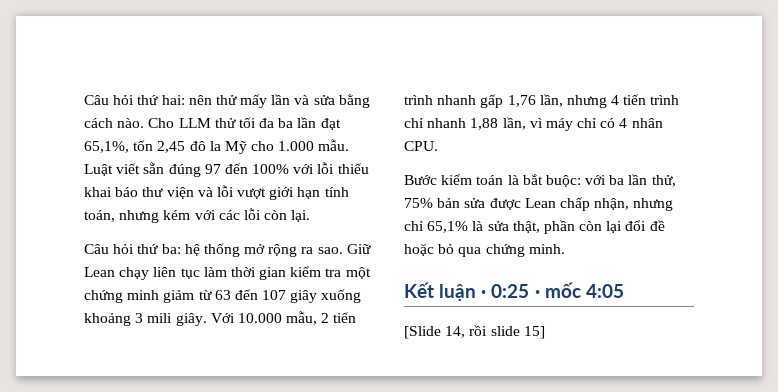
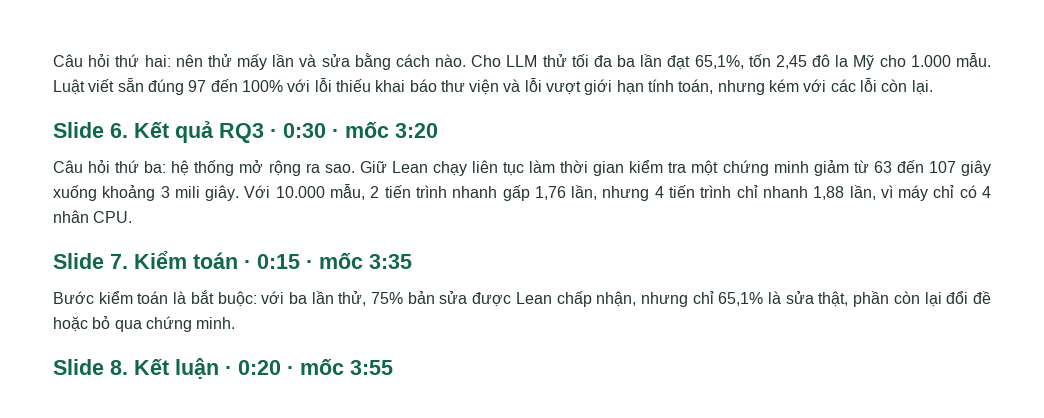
+ Slide 6. Kết quả RQ3 · 0:30 · mốc 3:20
+ Slide 7. Kiểm toán · 0:15 · mốc 3:35
- Kết luận · 0:25 · mốc 4:05
- [Slide 14, rồi slide 15]
+ Slide 8. Kết luận · 0:20 · mốc 3:55

